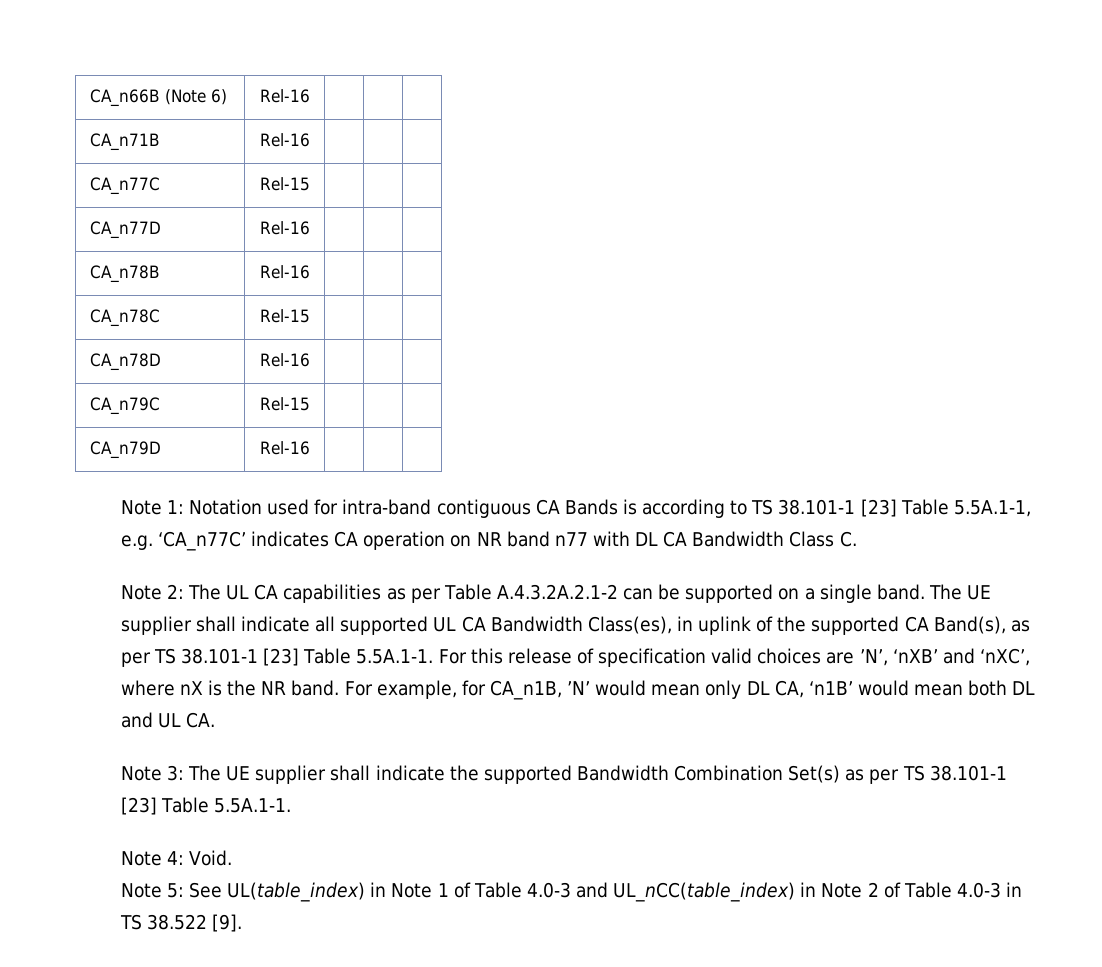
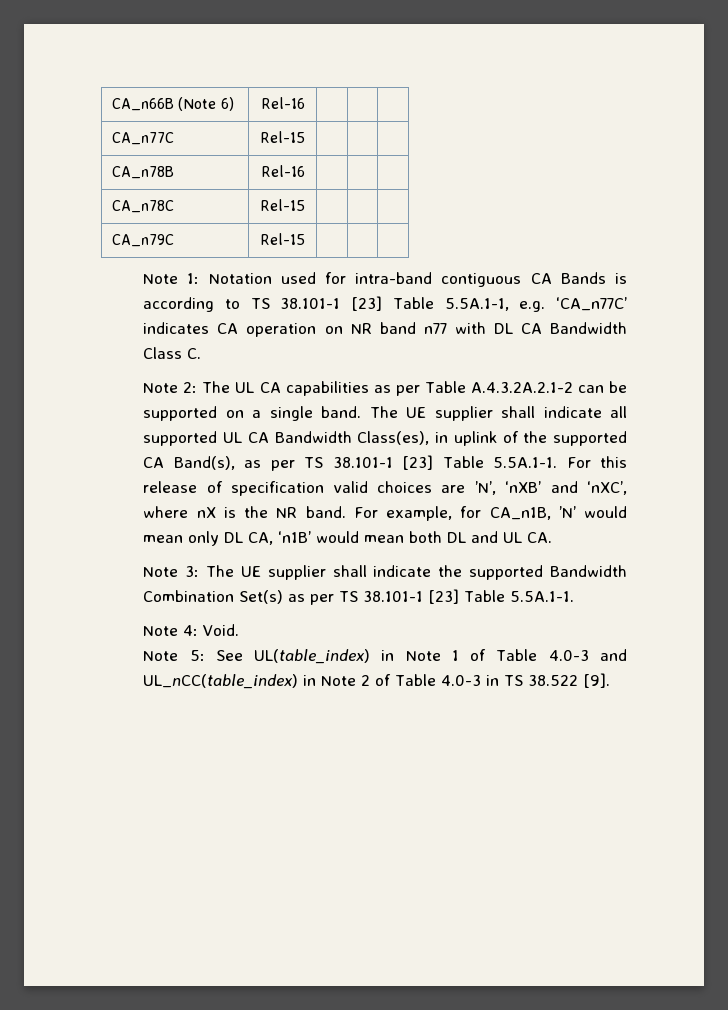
- CA_n71B | Rel-16 | | |
- CA_n77D | Rel-16 | | |
- CA_n78D | Rel-16 | | |
- CA_n79D | Rel-16 | | |

